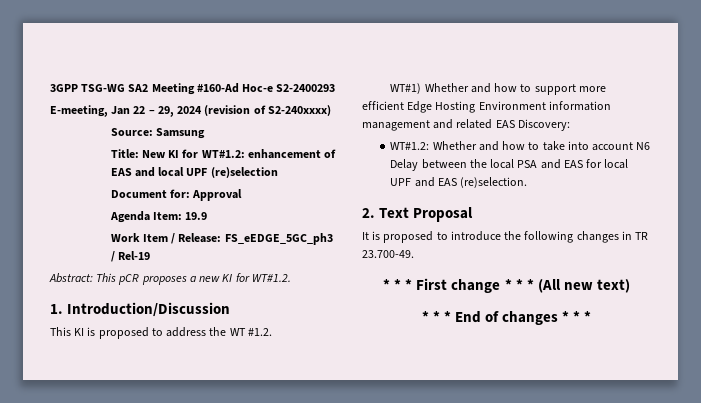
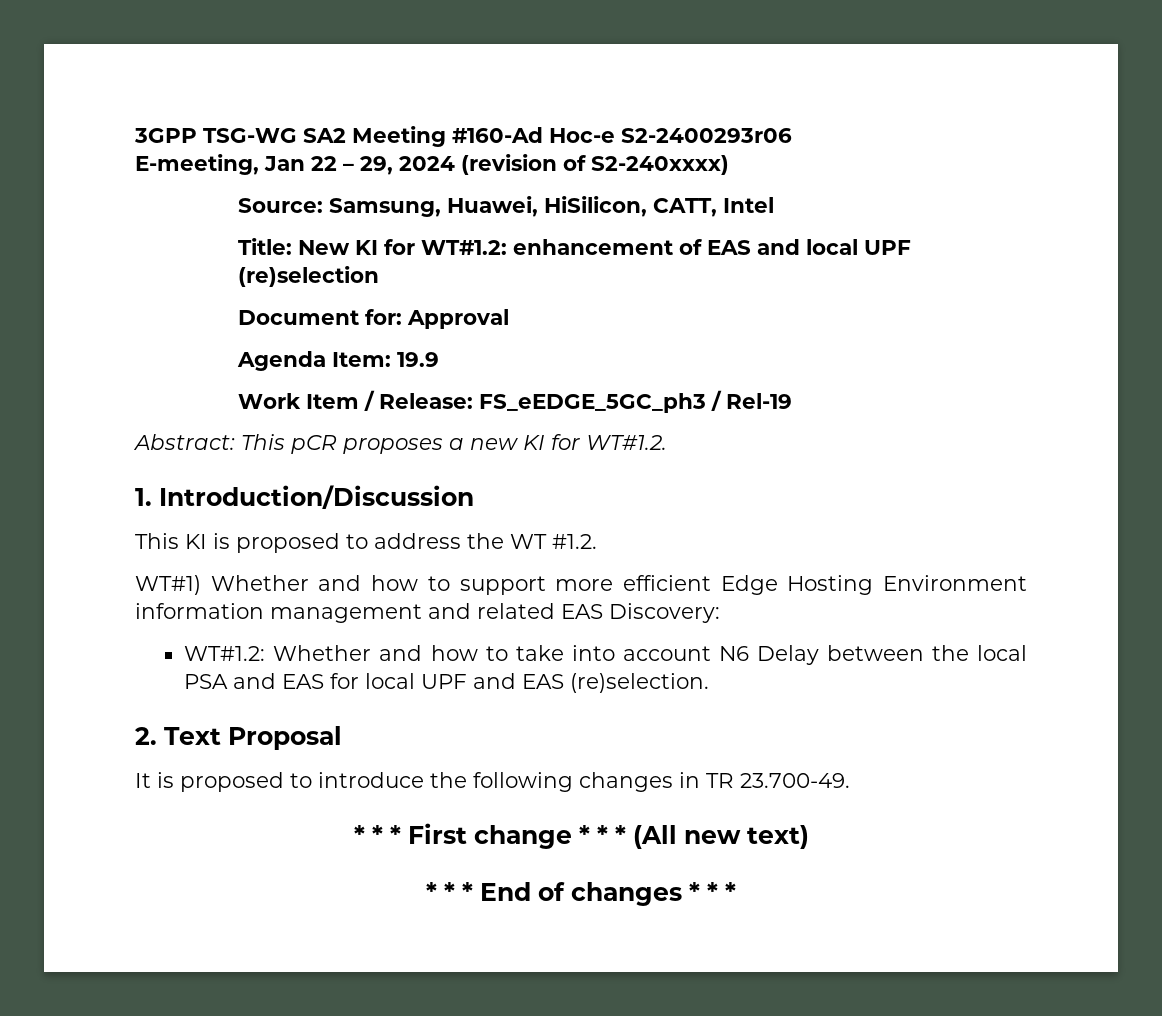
- 3GPP TSG-WG SA2 Meeting #160-Ad Hoc-e S2-2400293
+ 3GPP TSG-WG SA2 Meeting #160-Ad Hoc-e S2-2400293r06
- Source: Samsung
+ Source: Samsung, Huawei, HiSilicon, CATT, Intel

